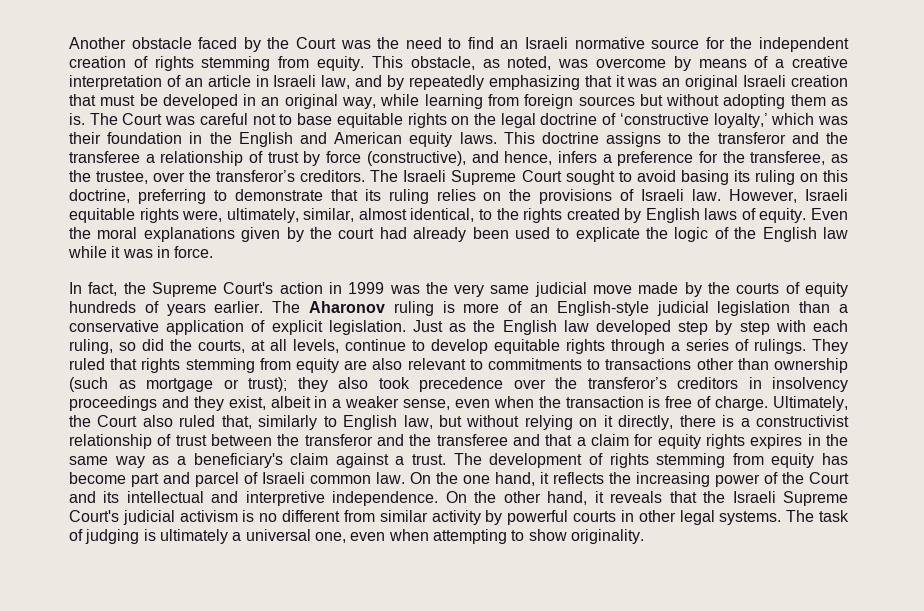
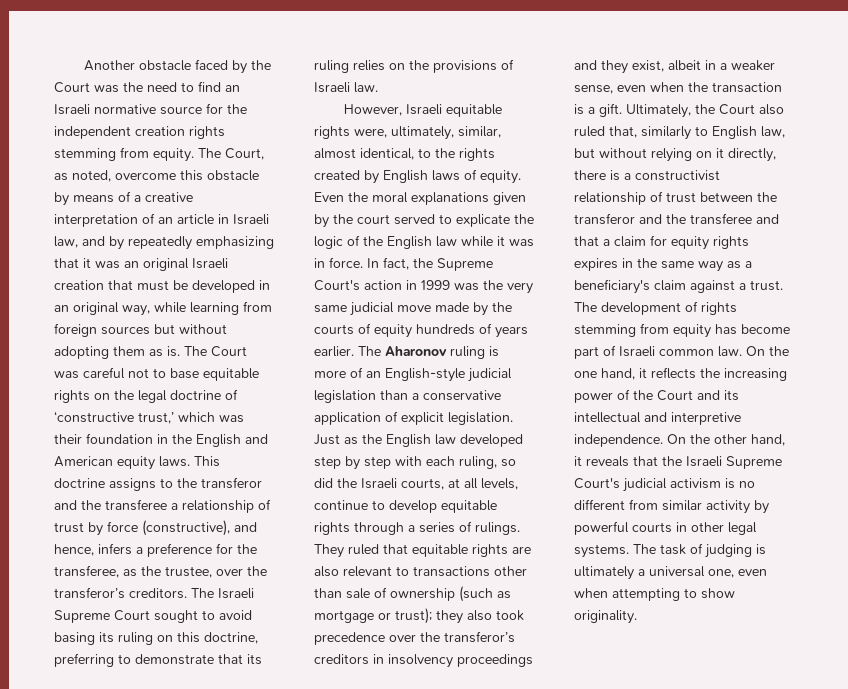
- Another obstacle faced by the Court was the need to find an Israeli normative source for the independent creation of rights stemming from equity.
+ Another obstacle faced by the Court was the need to find an Israeli normative source for the independent creation rights stemming from equity.
- This obstacle, as noted, was overcome by means of a creative interpretation of an article in Israeli law, and by repeatedly emphasizing that it was an original Israeli creation that must be developed in an original way, while learning from foreign sources but without adopting them as is.
+ The Court, as noted, overcome this obstacle by means of a creative interpretation of an article in Israeli law, and by repeatedly emphasizing that it was an original Israeli creation that must be developed in an original way, while learning from foreign sources but without adopting them as is.
- The Court was careful not to base equitable rights on the legal doctrine of ‘constructive loyalty,’ which was their foundation in the English and American equity laws.
+ The Court was careful not to base equitable rights on the legal doctrine of ‘constructive trust,’ which was their foundation in the English and American equity laws.
- The Israeli Supreme Court sought to avoid basing its ruling on this doctrine, preferring to demonstrate that its ruling relies on the provisions of Israeli law. However, Israeli equitable rights were, ultimately, similar, almost identical, to the rights created by English laws of equity.
+ The Israeli Supreme Court sought to avoid basing its ruling on this doctrine, preferring to demonstrate that its ruling relies on the provisions of Israeli law.
+ However, Israeli equitable rights were, ultimately, similar, almost identical, to the rights created by English laws of equity.
- Even the moral explanations given by the court had already been used to explicate the logic of the English law while it was in force.
- In fact, the Supreme Court's action in 1999 was the very same judicial move made by the courts of equity hundreds of years earlier.
+ Even the moral explanations given by the court served to explicate the logic of the English law while it was in force. In fact, the Supreme Court's action in 1999 was the very same judicial move made by the courts of equity hundreds of years earlier.
- Just as the English law developed step by step with each ruling, so did the courts, at all levels, continue to develop equitable rights through a series of rulings.
+ Just as the English law developed step by step with each ruling, so did the Israeli courts, at all levels, continue to develop equitable rights through a series of rulings.
- They ruled that rights stemming from equity are also relevant to commitments to transactions other than ownership (such as mortgage or trust); they also took precedence over the transferor’s creditors in insolvency proceedings and they exist, albeit in a weaker sense, even when the transaction is free of charge.
+ They ruled that equitable rights are also relevant to transactions other than sale of ownership (such as mortgage or trust); they also took precedence over the transferor’s creditors in insolvency proceedings and they exist, albeit in a weaker sense, even when the transaction is a gift.
- The development of rights stemming from equity has become part and parcel of Israeli common law.
+ The development of rights stemming from equity has become part of Israeli common law.

